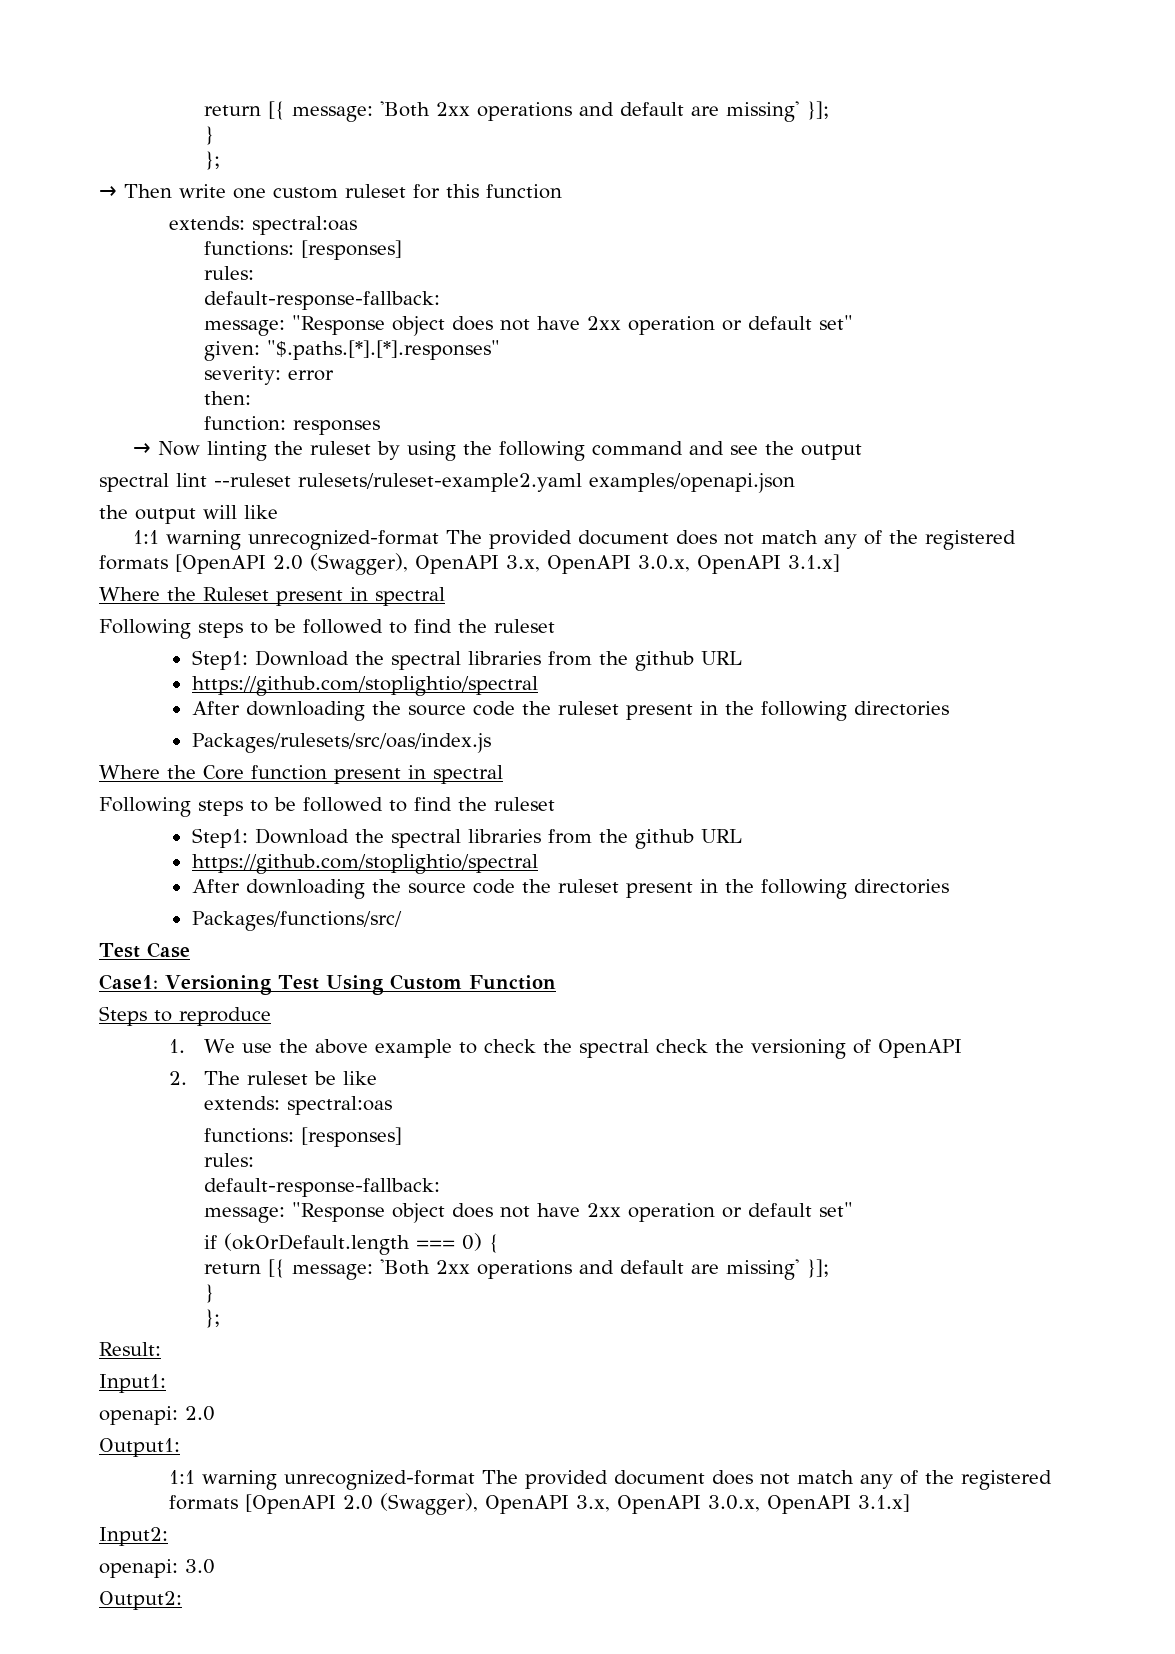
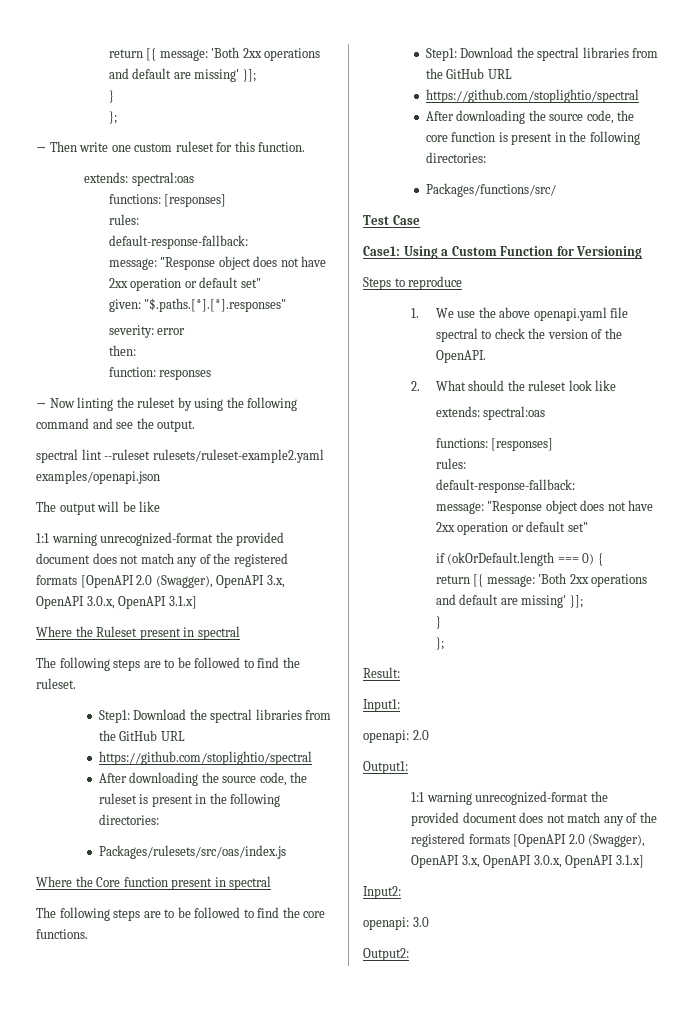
- → Then write one custom ruleset for this function
+ → Then write one custom ruleset for this function.
- → Now linting the ruleset by using the following command and see the output
+ → Now linting the ruleset by using the following command and see the output.
- the output will like
- 1:1 warning unrecognized-format The provided document does not match any of the registered formats [OpenAPI 2.0 (Swagger), OpenAPI 3.x, OpenAPI 3.0.x, OpenAPI 3.1.x]
+ The output will be like
+ 1:1 warning unrecognized-format the provided document does not match any of the registered formats [OpenAPI 2.0 (Swagger), OpenAPI 3.x, OpenAPI 3.0.x, OpenAPI 3.1.x]
  Where the Ruleset present in spectral
- Following steps to be followed to find the ruleset
- Step1: Download the spectral libraries from the github URL
+ The following steps are to be followed to find the ruleset.
+ Step1: Download the spectral libraries from the GitHub URL
  https://github.com/stoplightio/spectral
- After downloading the source code the ruleset present in the following directories
+ After downloading the source code, the ruleset is present in the following directories:
  Where the Core function present in spectral
- Following steps to be followed to find the ruleset
- Step1: Download the spectral libraries from the github URL
+ The following steps are to be followed to find the core functions.
+ Step1: Download the spectral libraries from the GitHub URL
  https://github.com/stoplightio/spectral
- After downloading the source code the ruleset present in the following directories
+ After downloading the source code, the core function is present in the following directories:
- Case1: Versioning Test Using Custom Function
+ Case1: Using a Custom Function for Versioning
- 1. We use the above example to check the spectral check the versioning of OpenAPI
- 2. The ruleset be like
+ 1. We use the above openapi.yaml file spectral to check the version of the OpenAPI.
+ 2. What should the ruleset look like
  Output1:
- 1:1 warning unrecognized-format The provided document does not match any of the registered formats [OpenAPI 2.0 (Swagger), OpenAPI 3.x, OpenAPI 3.0.x, OpenAPI 3.1.x]
+ 1:1 warning unrecognized-format the provided document does not match any of the registered formats [OpenAPI 2.0 (Swagger), OpenAPI 3.x, OpenAPI 3.0.x, OpenAPI 3.1.x]

